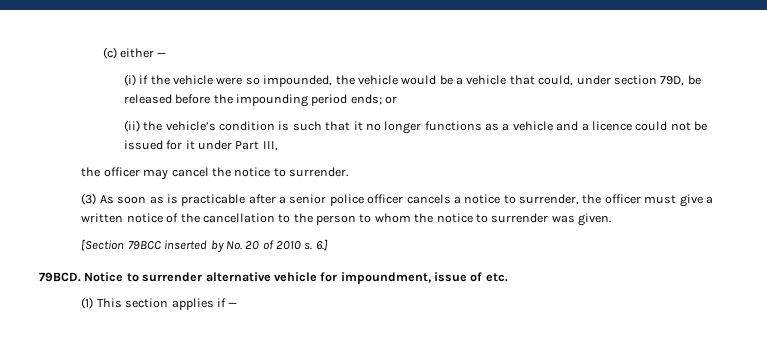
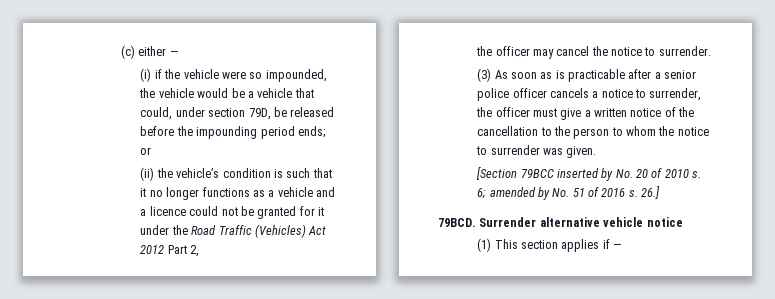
- (ii) the vehicle’s condition is such that it no longer functions as a vehicle and a licence could not be issued for it under Part III,
+ (ii) the vehicle’s condition is such that it no longer functions as a vehicle and a licence could not be granted for it under the Road Traffic (Vehicles) Act 2012 Part 2,
- 6.]
- 79BCD. Notice to surrender alternative vehicle for impoundment, issue of etc.
+ 6; amended by No. 51 of 2016 s. 26.]
+ 79BCD. Surrender alternative vehicle notice

